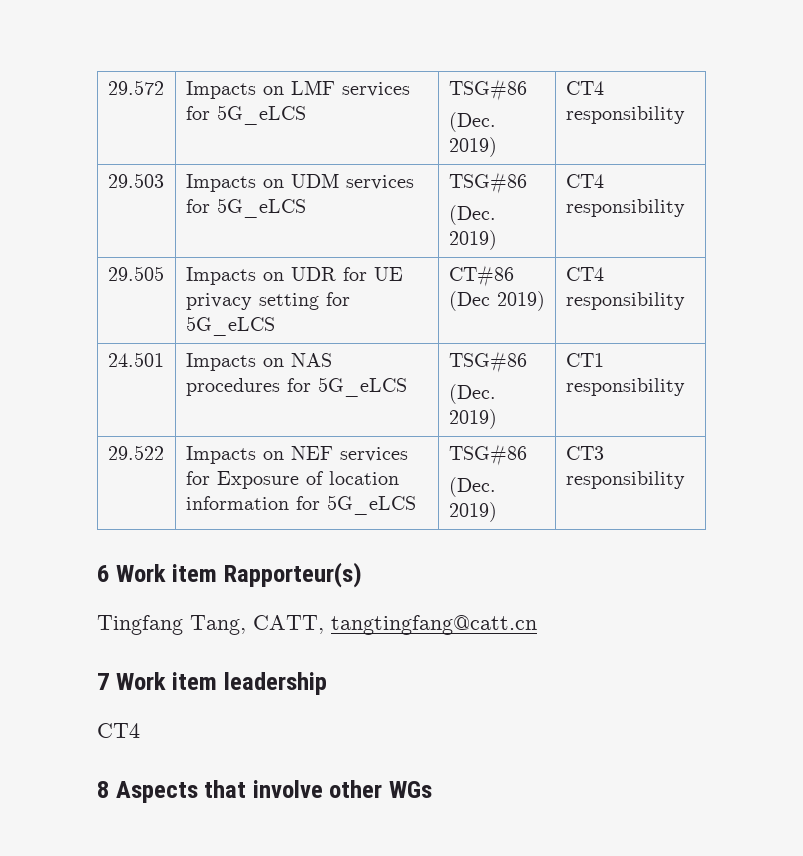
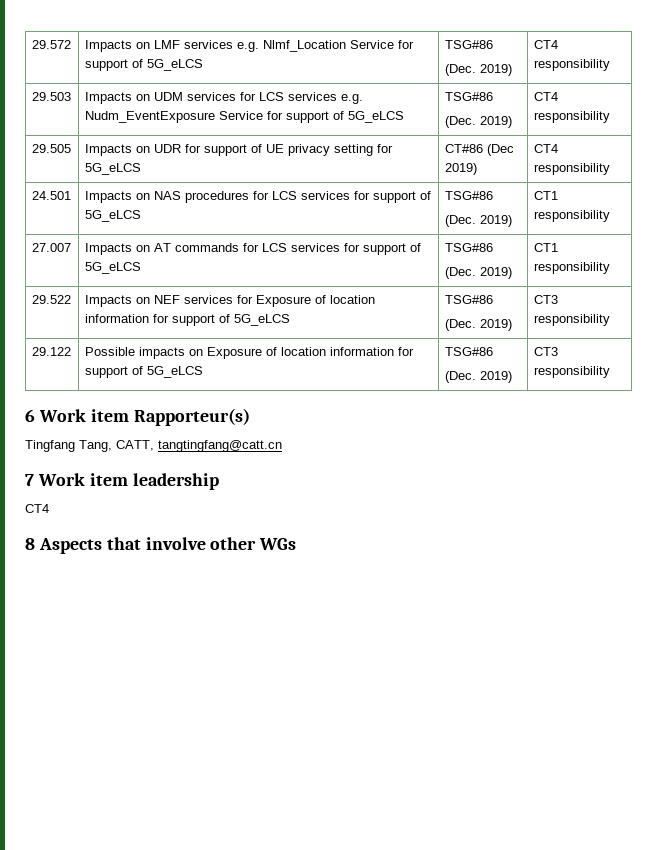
- 29.572 | Impacts on LMF services for 5G_eLCS | TSG#86
+ 29.572 | Impacts on LMF services e.g. Nlmf_Location Service for support of 5G_eLCS | TSG#86
- 29.503 | Impacts on UDM services for 5G_eLCS | TSG#86
+ 29.503 | Impacts on UDM services for LCS services e.g. Nudm_EventExposure Service for support of 5G_eLCS | TSG#86
- 29.505 | Impacts on UDR for UE privacy setting for 5G_eLCS | CT#86 (Dec 2019) | CT4 responsibility
+ 29.505 | Impacts on UDR for support of UE privacy setting for 5G_eLCS | CT#86 (Dec 2019) | CT4 responsibility
- 24.501 | Impacts on NAS procedures for 5G_eLCS | TSG#86
+ 24.501 | Impacts on NAS procedures for LCS services for support of 5G_eLCS | TSG#86
+ (Dec. 2019) | CT1 responsibility
+ 27.007 | Impacts on AT commands for LCS services for support of 5G_eLCS | TSG#86
- 29.522 | Impacts on NEF services for Exposure of location information for 5G_eLCS | TSG#86
+ 29.522 | Impacts on NEF services for Exposure of location information for support of 5G_eLCS | TSG#86
+ (Dec. 2019) | CT3 responsibility
+ 29.122 | Possible impacts on Exposure of location information for support of 5G_eLCS | TSG#86

